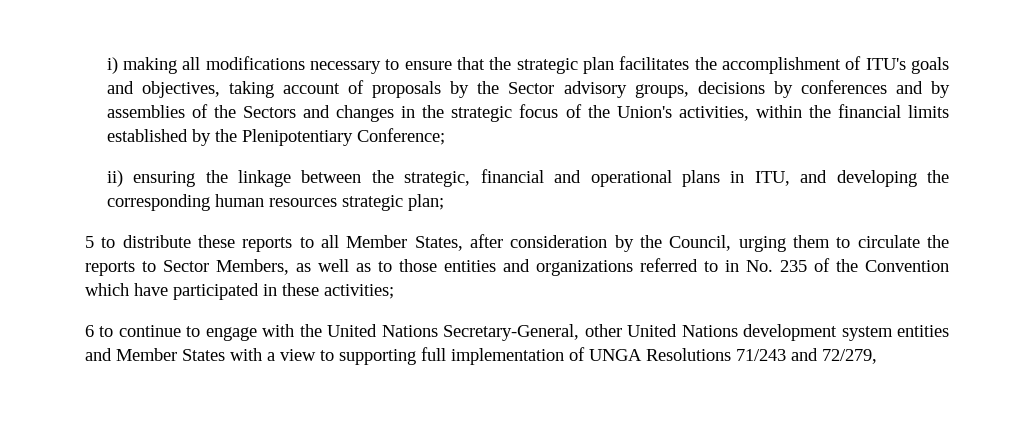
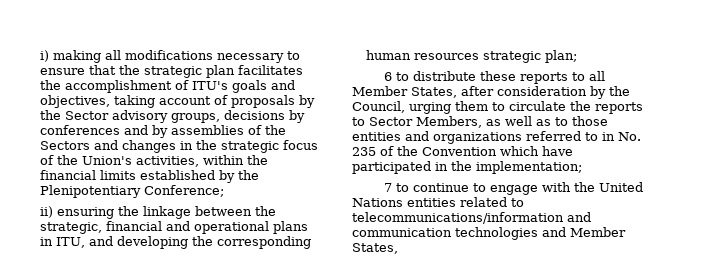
- 5 to distribute these reports to all Member States, after consideration by the Council, urging them to circulate the reports to Sector Members, as well as to those entities and organizations referred to in No. 235 of the Convention which have participated in these activities;
- 6 to continue to engage with the United Nations Secretary-General, other United Nations development system entities and Member States with a view to supporting full implementation of UNGA Resolutions 71/243 and 72/279,
+ 6 to distribute these reports to all Member States, after consideration by the Council, urging them to circulate the reports to Sector Members, as well as to those entities and organizations referred to in No. 235 of the Convention which have participated in the implementation;
+ 7 to continue to engage with the United Nations entities related to telecommunications/information and communication technologies and Member States,

